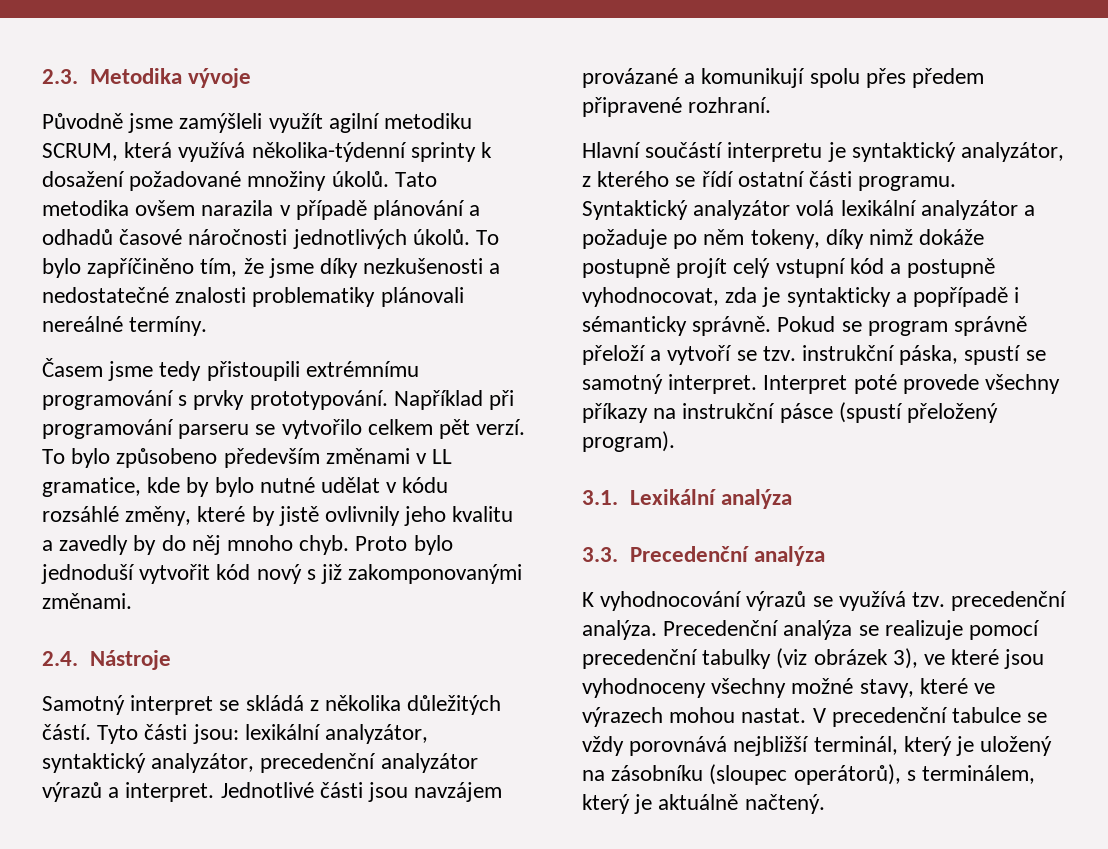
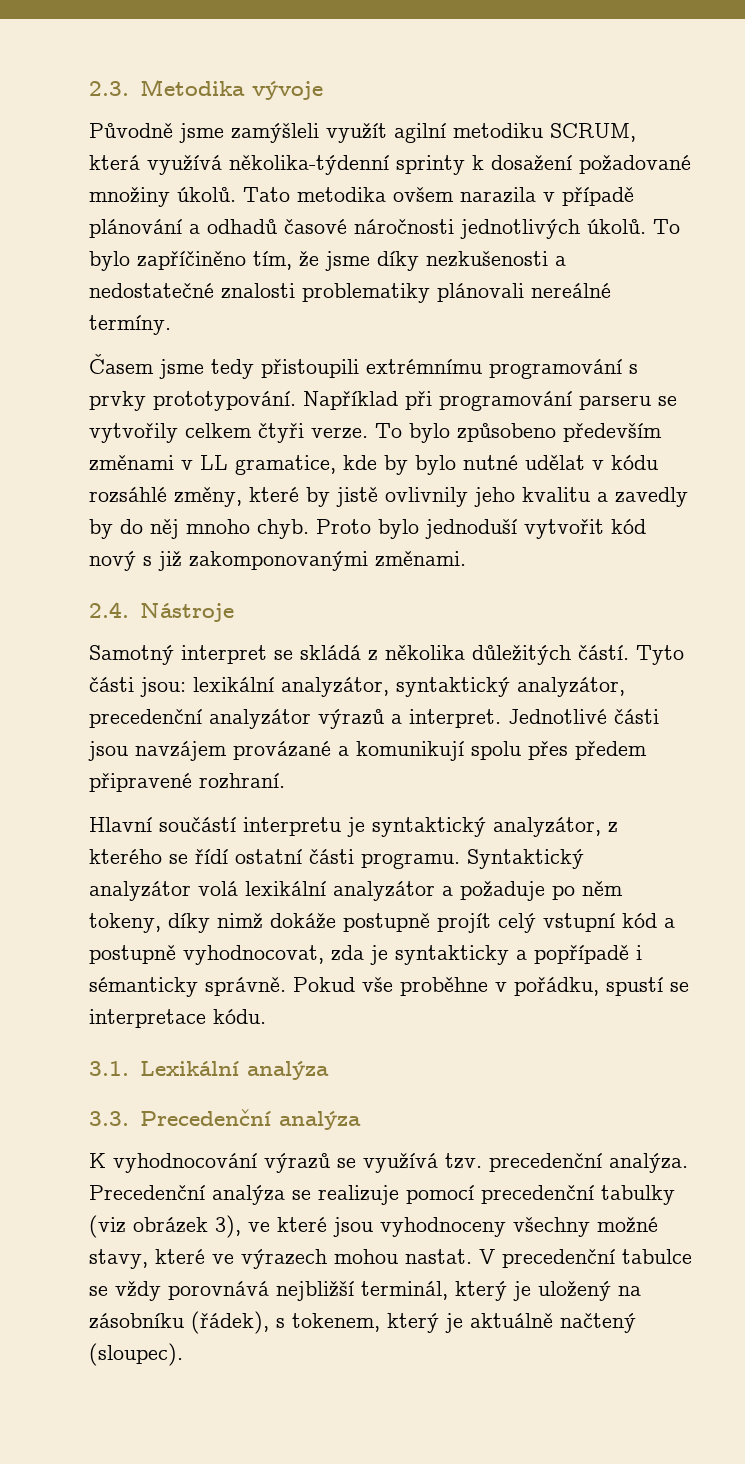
- Například při programování parseru se vytvořilo celkem pět verzí.
+ Například při programování parseru se vytvořily celkem čtyři verze.
- Pokud se program správně přeloží a vytvoří se tzv. instrukční páska, spustí se samotný interpret. Interpret poté provede všechny příkazy na instrukční pásce (spustí přeložený program).
+ Pokud vše proběhne v pořádku, spustí se interpretace kódu.
- V precedenční tabulce se vždy porovnává nejbližší terminál, který je uložený na zásobníku (sloupec operátorů), s terminálem, který je aktuálně načtený.
+ V precedenční tabulce se vždy porovnává nejbližší terminál, který je uložený na zásobníku (řádek), s tokenem, který je aktuálně načtený (sloupec).

